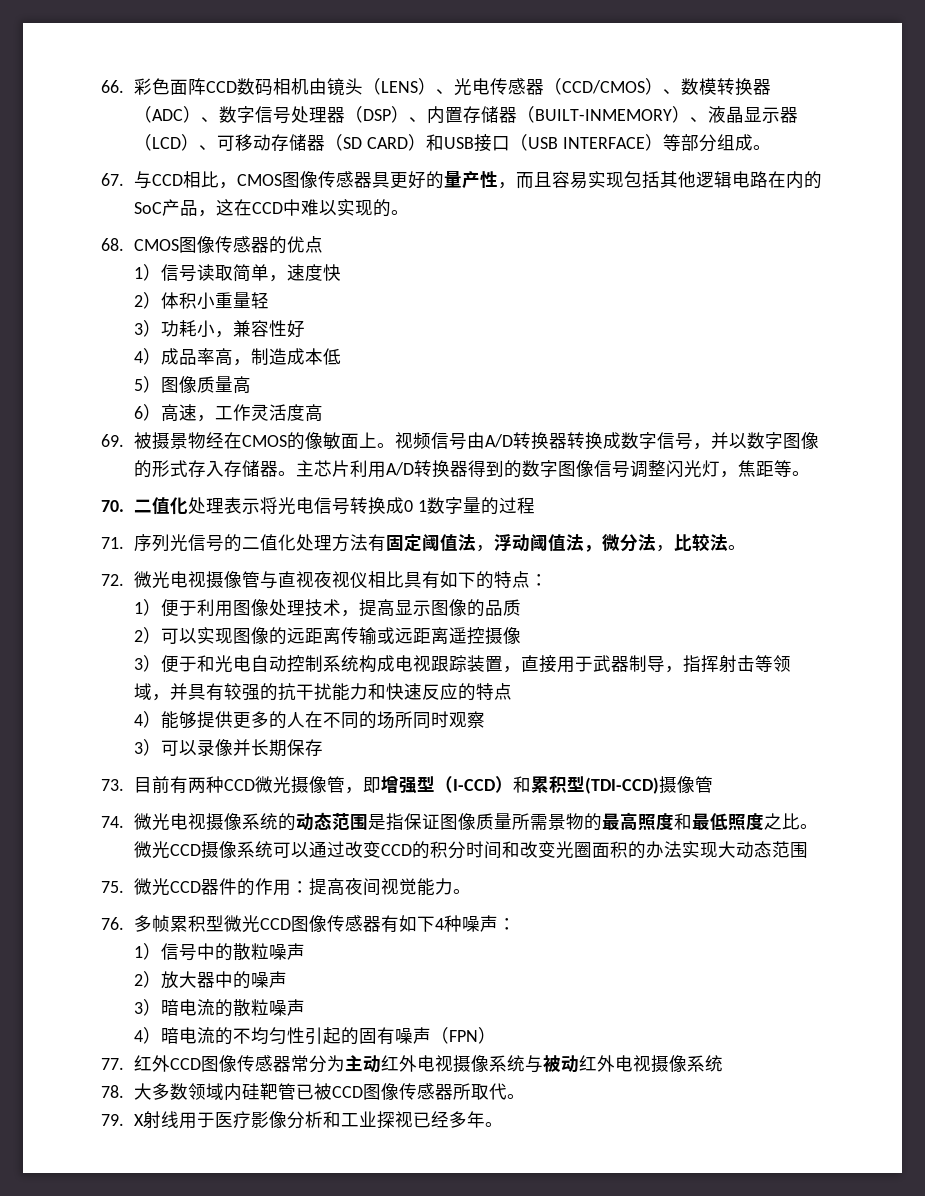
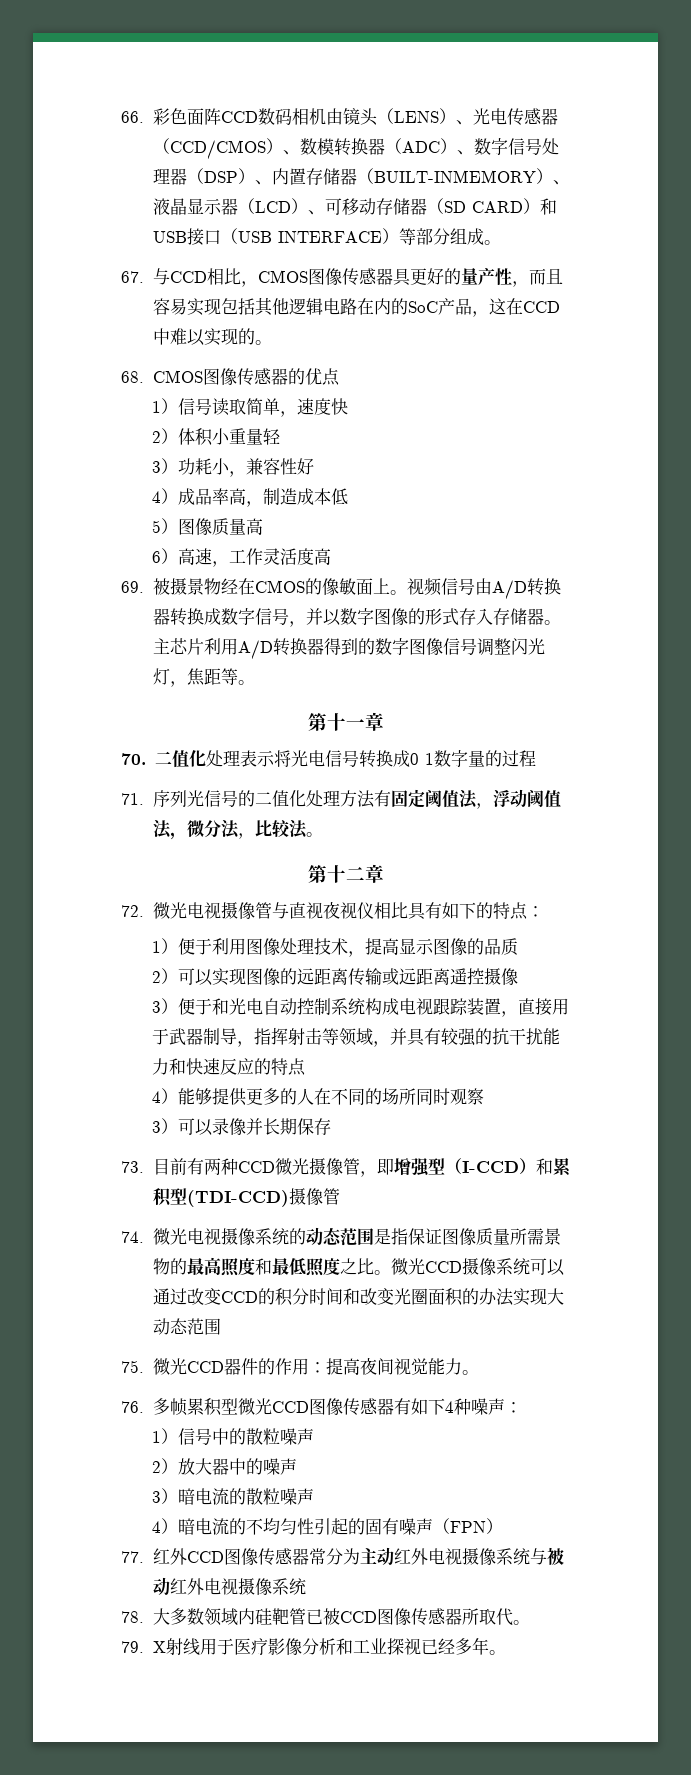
+ 第十一章
+ 第十二章

